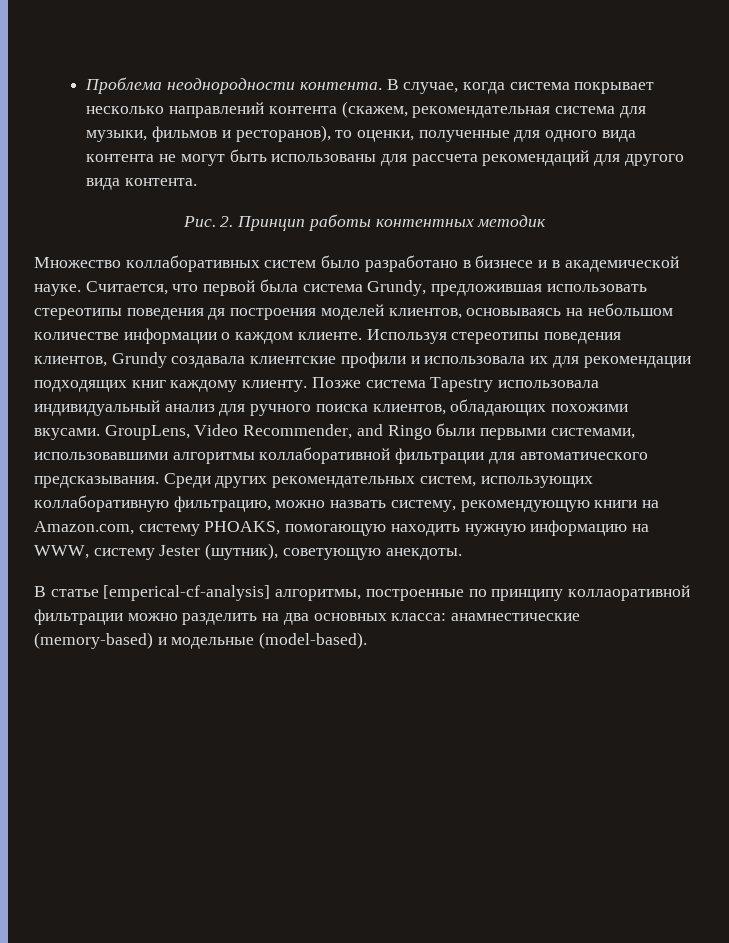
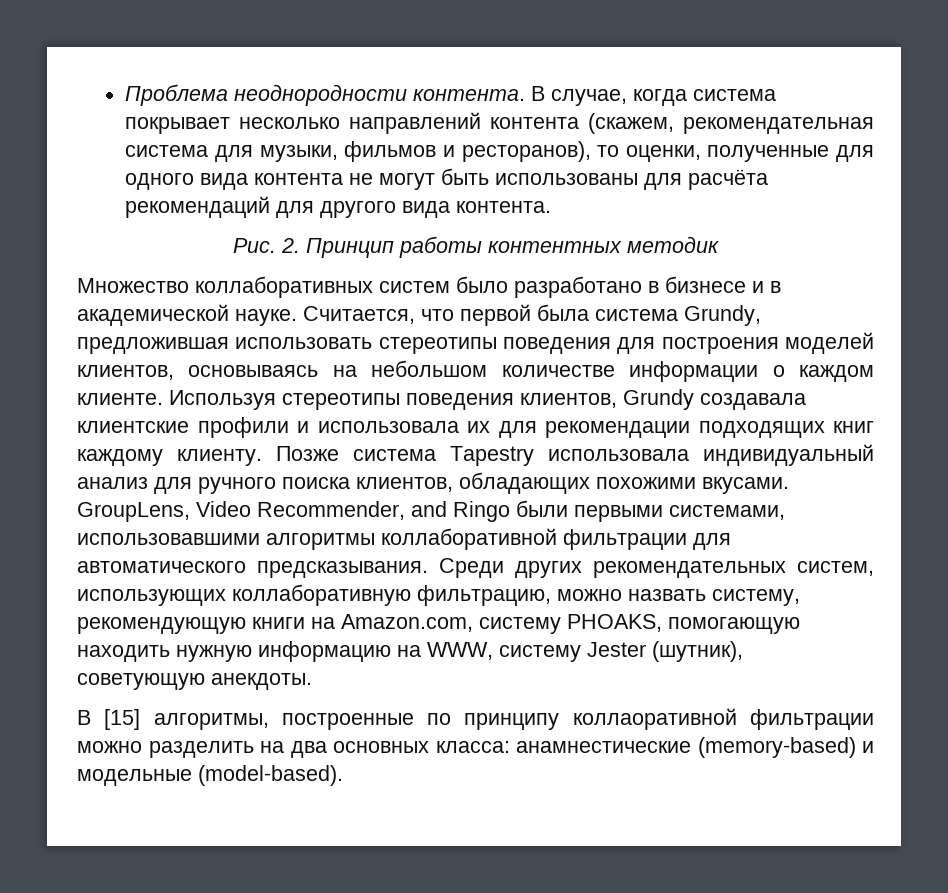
- В случае, когда система покрывает несколько направлений контента (скажем, рекомендательная система для музыки, фильмов и ресторанов), то оценки, полученные для одного вида контента не могут быть использованы для рассчета рекомендаций для другого вида контента.
+ В случае, когда система покрывает несколько направлений контента (скажем, рекомендательная система для музыки, фильмов и ресторанов), то оценки, полученные для одного вида контента не могут быть использованы для расчёта рекомендаций для другого вида контента.
- Считается, что первой была система Grundy, предложившая использовать стереотипы поведения дя построения моделей клиентов, основываясь на небольшом количестве информации о каждом клиенте.
+ Считается, что первой была система Grundy, предложившая использовать стереотипы поведения для построения моделей клиентов, основываясь на небольшом количестве информации о каждом клиенте.
- В статье [emperical-cf-analysis] алгоритмы, построенные по принципу коллаоративной фильтрации можно разделить на два основных класса: анамнестические (memory-based) и модельные (model-based).
+ В [15] алгоритмы, построенные по принципу коллаоративной фильтрации можно разделить на два основных класса: анамнестические (memory-based) и модельные (model-based).

